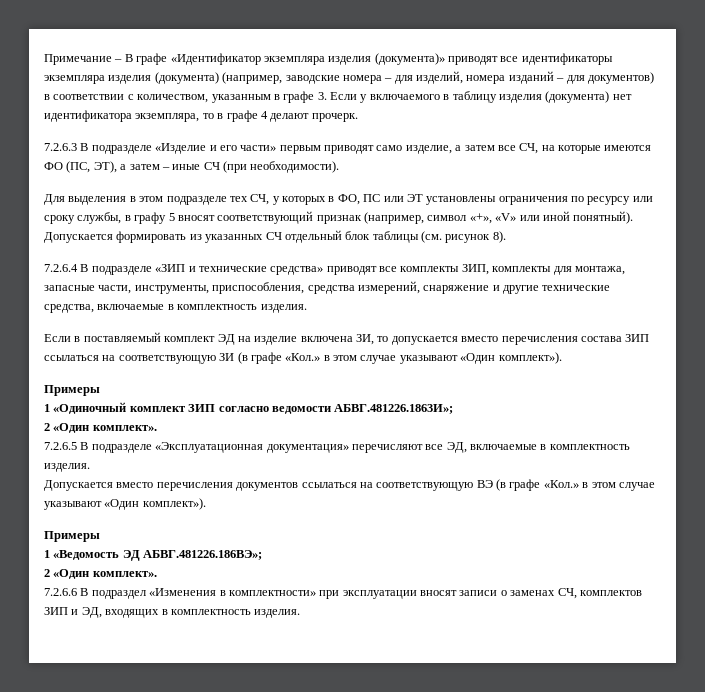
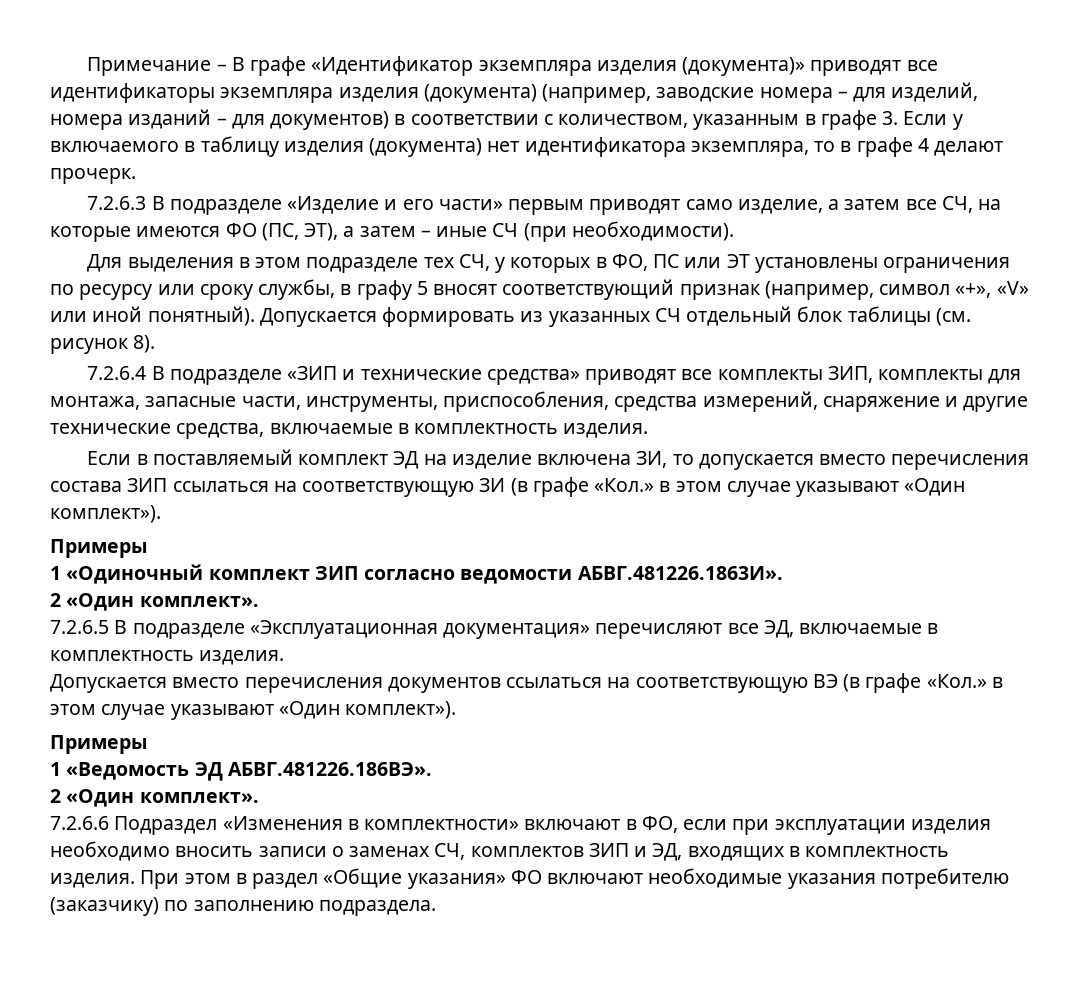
- 1 «Одиночный комплект ЗИП согласно ведомости АБВГ.481226.1863И»;
+ 1 «Одиночный комплект ЗИП согласно ведомости АБВГ.481226.1863И».
- 1 «Ведомость ЭД АБВГ.481226.186ВЭ»;
+ 1 «Ведомость ЭД АБВГ.481226.186ВЭ».
- 7.2.6.6 В подраздел «Изменения в комплектности» при эксплуатации вносят записи о заменах СЧ, комплектов ЗИП и ЭД, входящих в комплектность изделия.
+ 7.2.6.6 Подраздел «Изменения в комплектности» включают в ФО, если при эксплуатации изделия необходимо вносить записи о заменах СЧ, комплектов ЗИП и ЭД, входящих в комплектность изделия.
+ При этом в раздел «Общие указания» ФО включают необходимые указания потребителю (заказчику) по заполнению подраздела.

